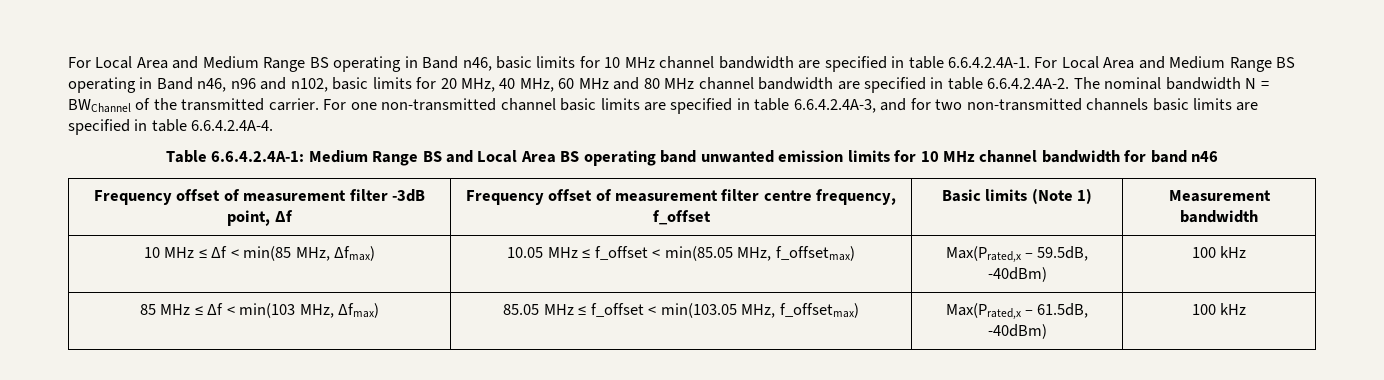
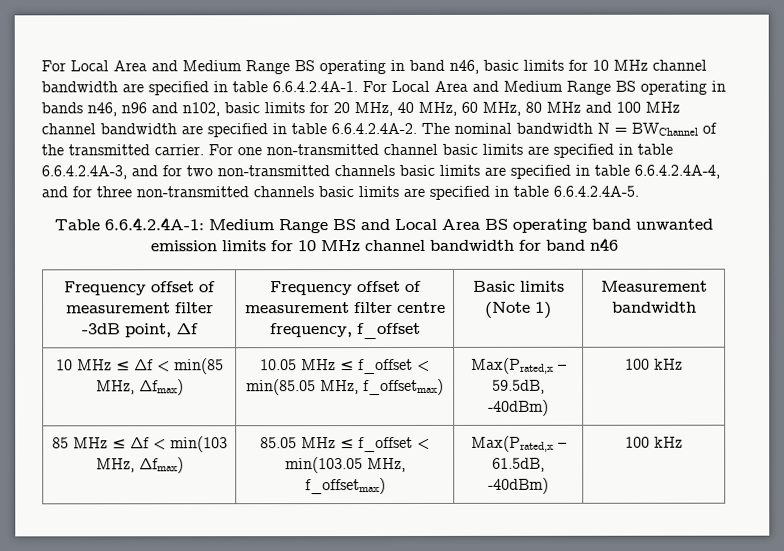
- For Local Area and Medium Range BS operating in Band n46, basic limits for 10 MHz channel bandwidth are specified in table 6.6.4.2.4A-1. For Local Area and Medium Range BS operating in Band n46, n96 and n102, basic limits for 20 MHz, 40 MHz, 60 MHz and 80 MHz channel bandwidth are specified in table 6.6.4.2.4A-2. The nominal bandwidth N = BWChannel of the transmitted carrier.
+ For Local Area and Medium Range BS operating in band n46, basic limits for 10 MHz channel bandwidth are specified in table 6.6.4.2.4A-1. For Local Area and Medium Range BS operating in bands n46, n96 and n102, basic limits for 20 MHz, 40 MHz, 60 MHz, 80 MHz and 100 MHz channel bandwidth are specified in table 6.6.4.2.4A-2. The nominal bandwidth N = BWChannel of the transmitted carrier.
- For one non-transmitted channel basic limits are specified in table 6.6.4.2.4A-3, and for two non-transmitted channels basic limits are specified in table 6.6.4.2.4A-4.
+ For one non-transmitted channel basic limits are specified in table 6.6.4.2.4A-3, and for two non-transmitted channels basic limits are specified in table 6.6.4.2.4A-4, and for three non-transmitted channels basic limits are specified in table 6.6.4.2.4A-5.

